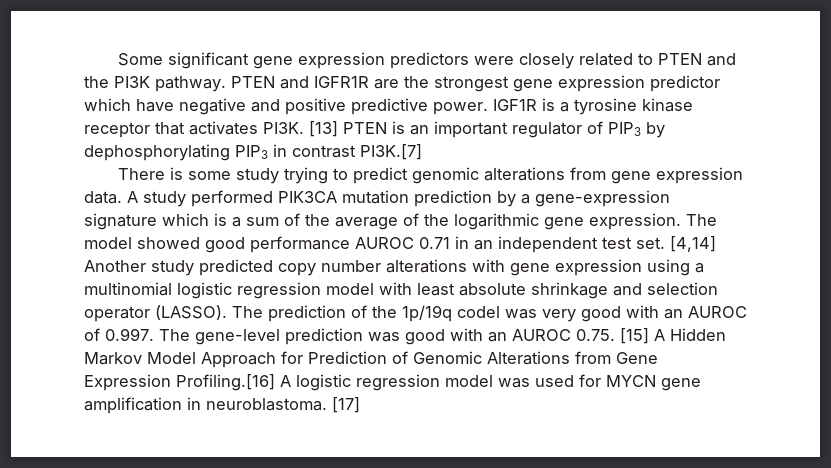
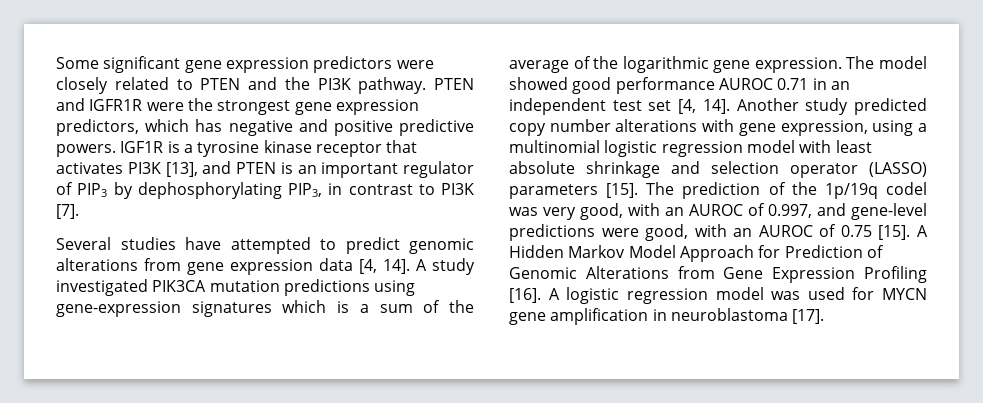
- PTEN and IGFR1R are the strongest gene expression predictor which have negative and positive predictive power.
+ PTEN and IGFR1R were the strongest gene expression predictors, which has negative and positive predictive powers.
- IGF1R is a tyrosine kinase receptor that activates PI3K. [13] PTEN is an important regulator of PIP3 by dephosphorylating PIP3 in contrast PI3K.[7]
- There is some study trying to predict genomic alterations from gene expression data.
+ IGF1R is a tyrosine kinase receptor that activates PI3K [13], and PTEN is an important regulator of PIP3 by dephosphorylating PIP3, in contrast to PI3K [7].
+ Several studies have attempted to predict genomic alterations from gene expression data [4, 14].
- A study performed PIK3CA mutation prediction by a gene-expression signature which is a sum of the average of the logarithmic gene expression.
+ A study investigated PIK3CA mutation predictions using gene-expression signatures which is a sum of the average of the logarithmic gene expression.
- The model showed good performance AUROC 0.71 in an independent test set. [4,14] Another study predicted copy number alterations with gene expression using a multinomial logistic regression model with least absolute shrinkage and selection operator (LASSO).
+ The model showed good performance AUROC 0.71 in an independent test set [4, 14]. Another study predicted copy number alterations with gene expression, using a multinomial logistic regression model with least absolute shrinkage and selection operator (LASSO) parameters [15].
- The prediction of the 1p/19q codel was very good with an AUROC of 0.997. The gene-level prediction was good with an AUROC 0.75. [15] A Hidden Markov Model Approach for Prediction of Genomic Alterations from Gene Expression Profiling.[16] A logistic regression model was used for MYCN gene amplification in neuroblastoma. [17]
+ The prediction of the 1p/19q codel was very good, with an AUROC of 0.997, and gene-level predictions were good, with an AUROC of 0.75 [15]. A Hidden Markov Model Approach for Prediction of Genomic Alterations from Gene Expression Profiling [16]. A logistic regression model was used for MYCN gene amplification in neuroblastoma [17].

